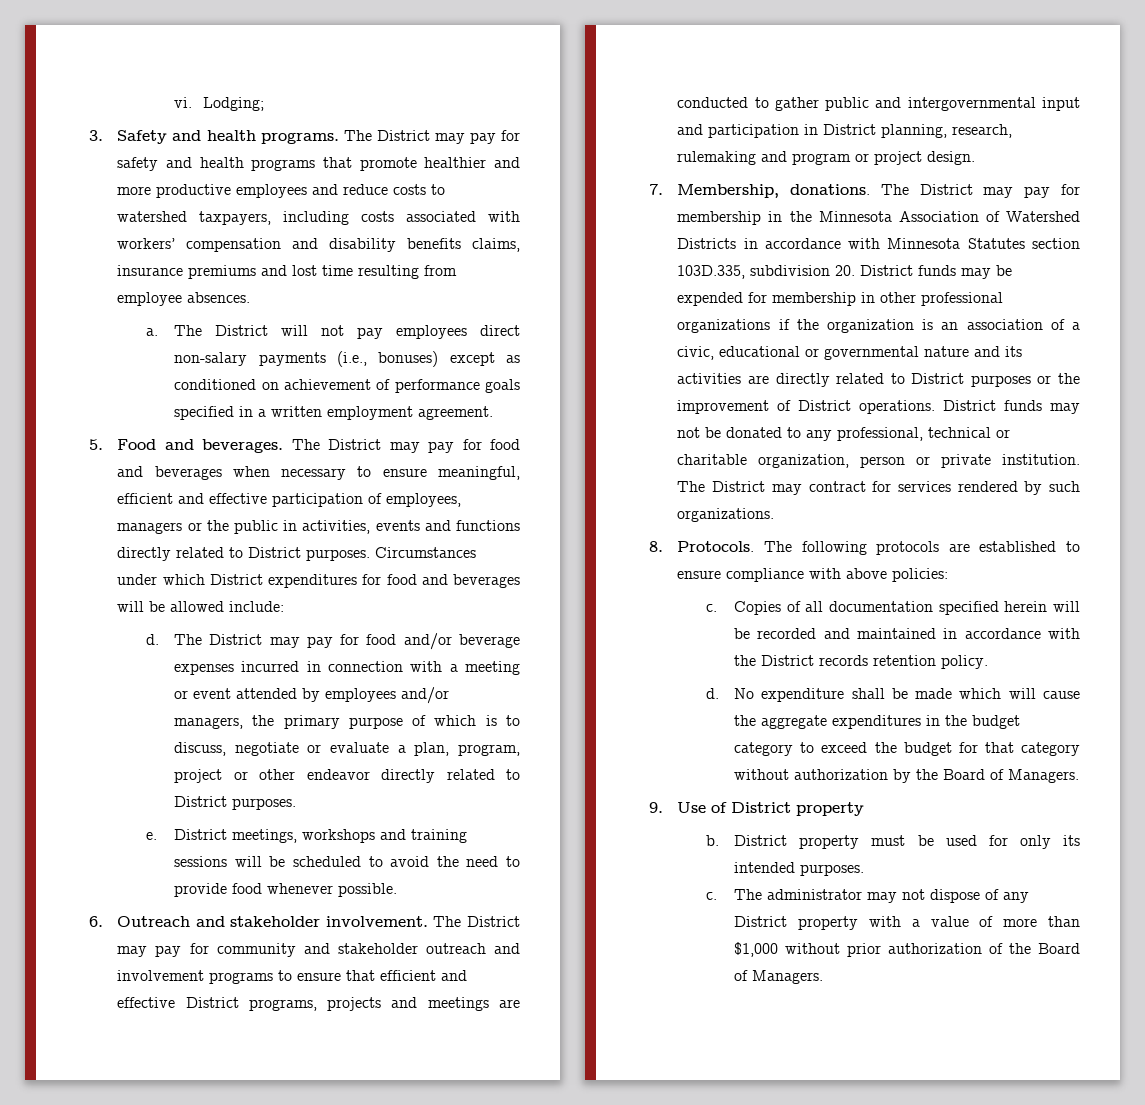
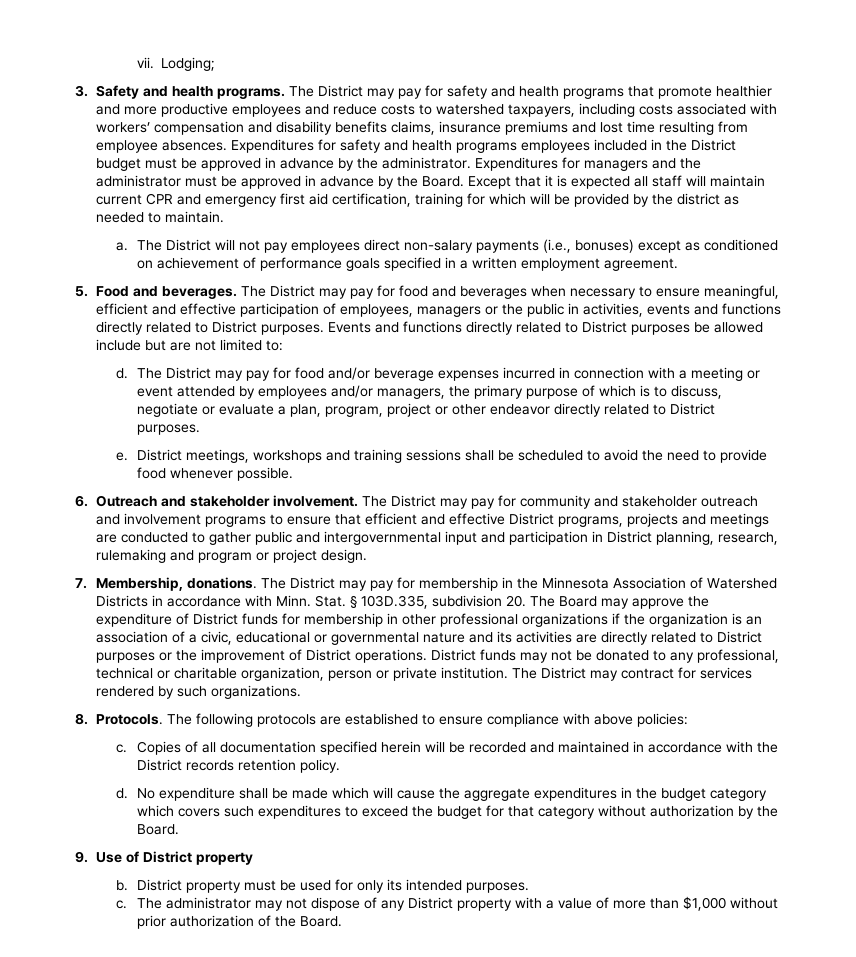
- vi.
+ vii.
+ Expenditures for safety and health programs employees included in the District budget must be approved in advance by the administrator. Expenditures for managers and the administrator must be approved in advance by the Board. Except that it is expected all staff will maintain current CPR and emergency first aid certification, training for which will be provided by the district as needed to maintain.
- Circumstances under which District expenditures for food and beverages will be allowed include:
+ Events and functions directly related to District purposes be allowed include but are not limited to:
- District meetings, workshops and training sessions will be scheduled to avoid the need to provide food whenever possible.
+ District meetings, workshops and training sessions shall be scheduled to avoid the need to provide food whenever possible.
- The District may pay for membership in the Minnesota Association of Watershed Districts in accordance with Minnesota Statutes section 103D.335, subdivision 20. District funds may be expended for membership in other professional organizations if the organization is an association of a civic, educational or governmental nature and its activities are directly related to District purposes or the improvement of District operations.
+ The District may pay for membership in the Minnesota Association of Watershed Districts in accordance with Minn. Stat. § 103D.335, subdivision 20. The Board may approve the expenditure of District funds for membership in other professional organizations if the organization is an association of a civic, educational or governmental nature and its activities are directly related to District purposes or the improvement of District operations.
- No expenditure shall be made which will cause the aggregate expenditures in the budget category to exceed the budget for that category without authorization by the Board of Managers.
+ No expenditure shall be made which will cause the aggregate expenditures in the budget category which covers such expenditures to exceed the budget for that category without authorization by the Board.
- The administrator may not dispose of any District property with a value of more than $1,000 without prior authorization of the Board of Managers.
+ The administrator may not dispose of any District property with a value of more than $1,000 without prior authorization of the Board.

